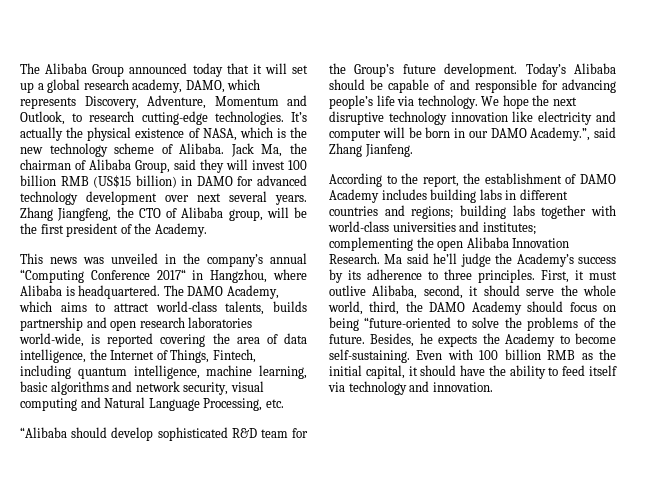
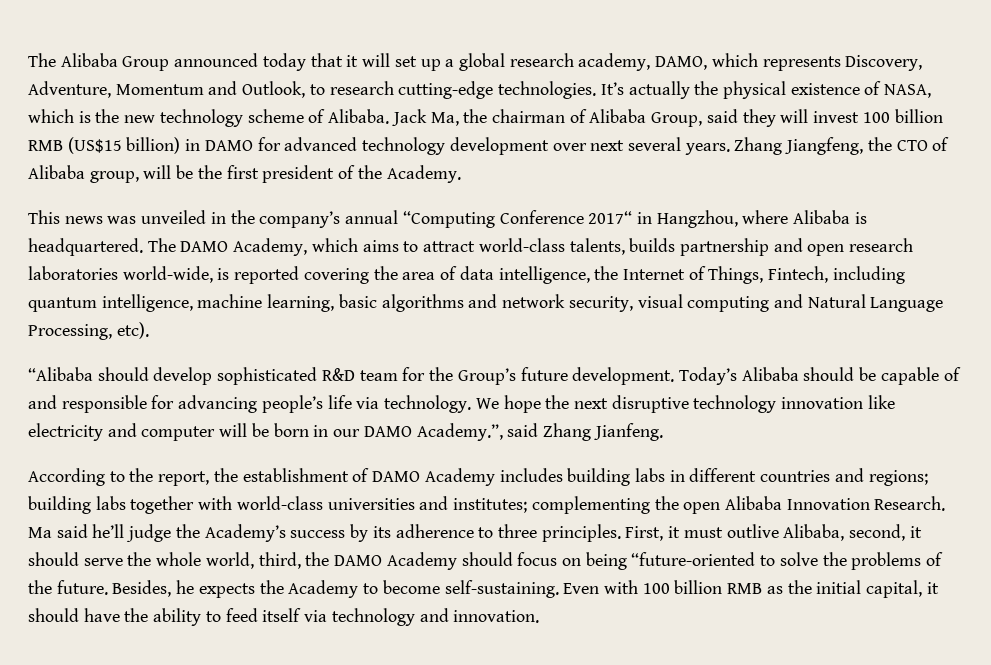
- The DAMO Academy, which aims to attract world-class talents, builds partnership and open research laboratories world-wide, is reported covering the area of data intelligence, the Internet of Things, Fintech, including quantum intelligence, machine learning, basic algorithms and network security, visual computing and Natural Language Processing, etc.
+ The DAMO Academy, which aims to attract world-class talents, builds partnership and open research laboratories world-wide, is reported covering the area of data intelligence, the Internet of Things, Fintech, including quantum intelligence, machine learning, basic algorithms and network security, visual computing and Natural Language Processing, etc).

